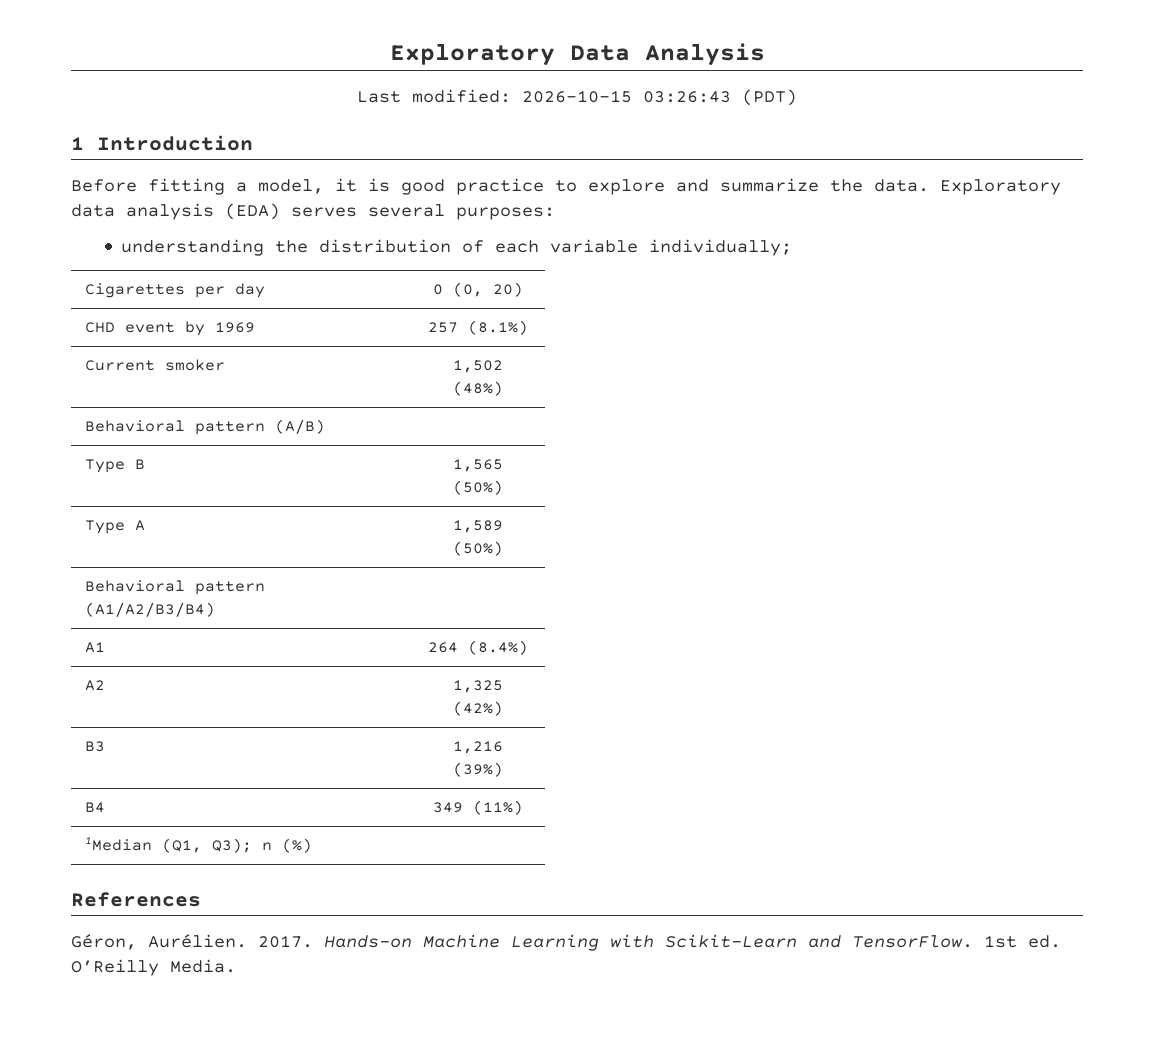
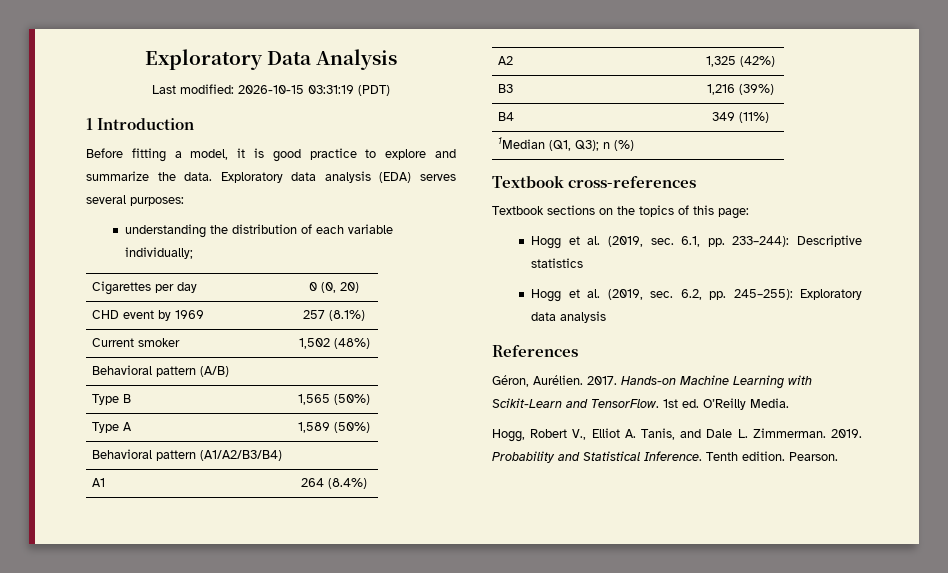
- Last modified: 2026-10-15 03:26:43 (PDT)
+ Last modified: 2026-10-15 03:31:19 (PDT)
+ Textbook cross-references
+ Textbook sections on the topics of this page:
+ Hogg et al. (2019, sec. 6.1, pp. 233–244): Descriptive statistics
+ Hogg et al. (2019, sec. 6.2, pp. 245–255): Exploratory data analysis
+ Hogg, Robert V., Elliot A. Tanis, and Dale L. Zimmerman. 2019. Probability and Statistical Inference. Tenth edition. Pearson.

